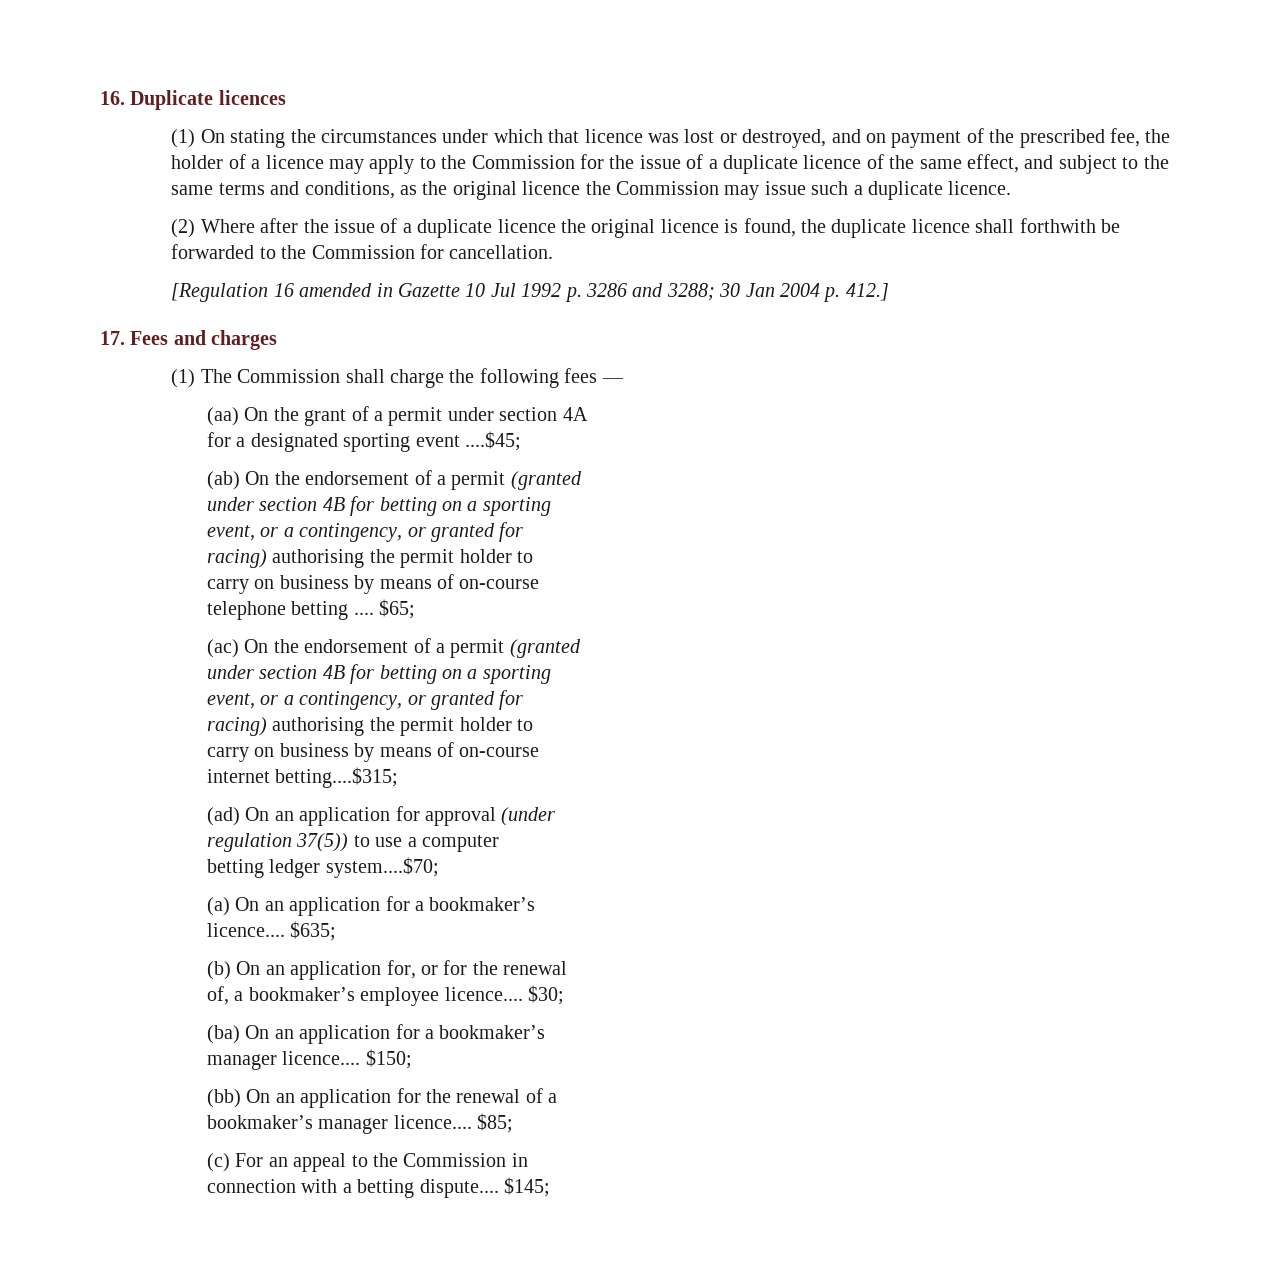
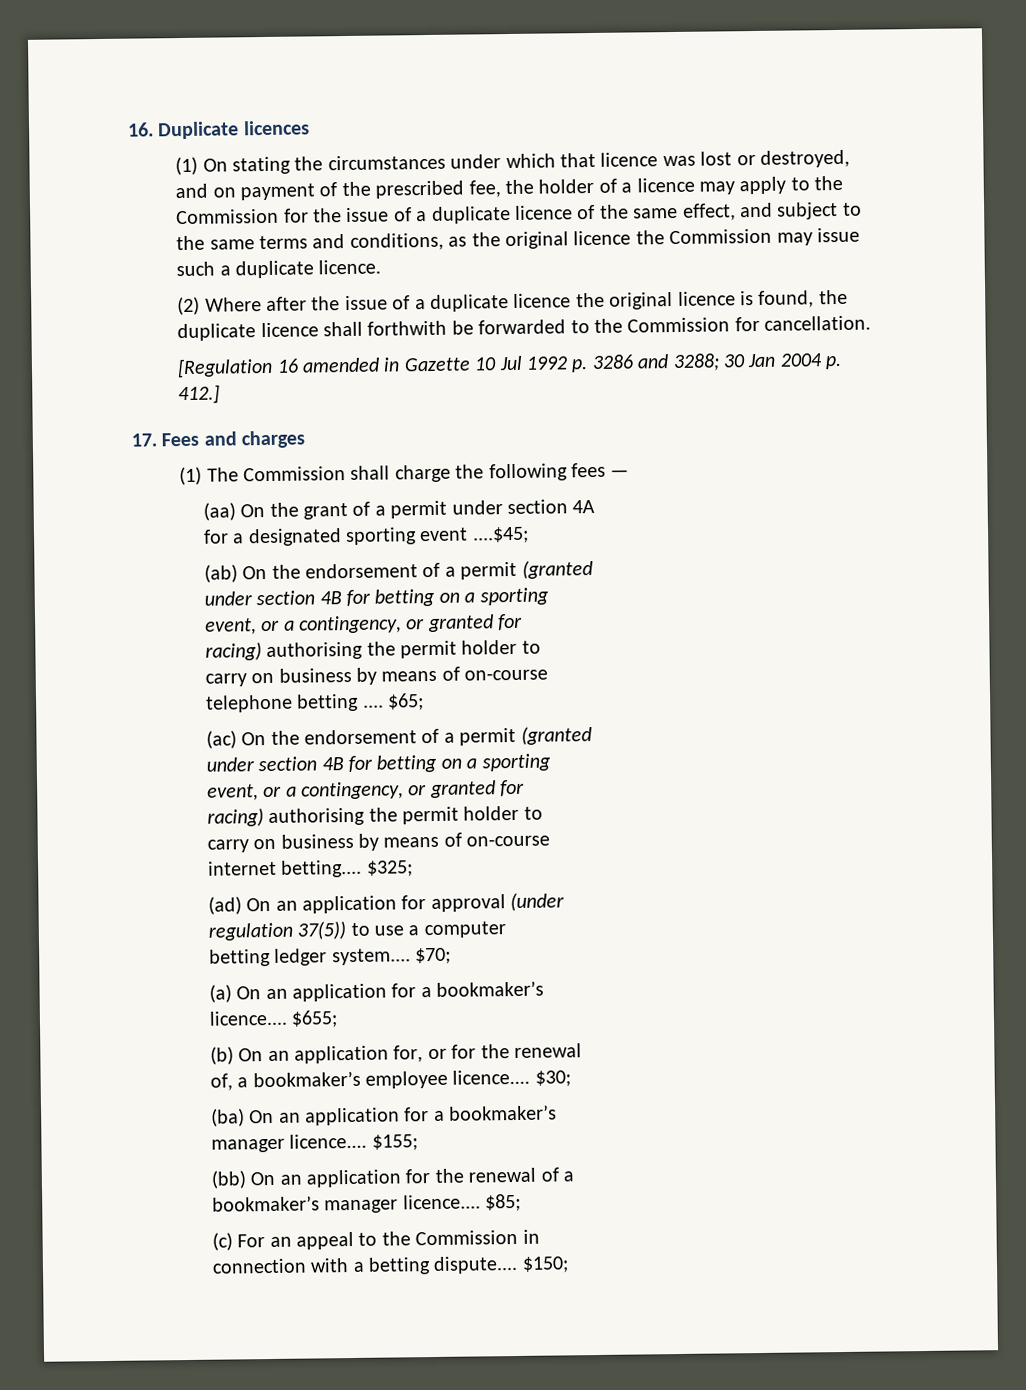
- internet betting....$315;
+ internet betting.... $325;
- betting ledger system....$70;
+ betting ledger system.... $70;
- $635;
+ $655;
- $150;
+ $155;
- $145;
+ $150;

